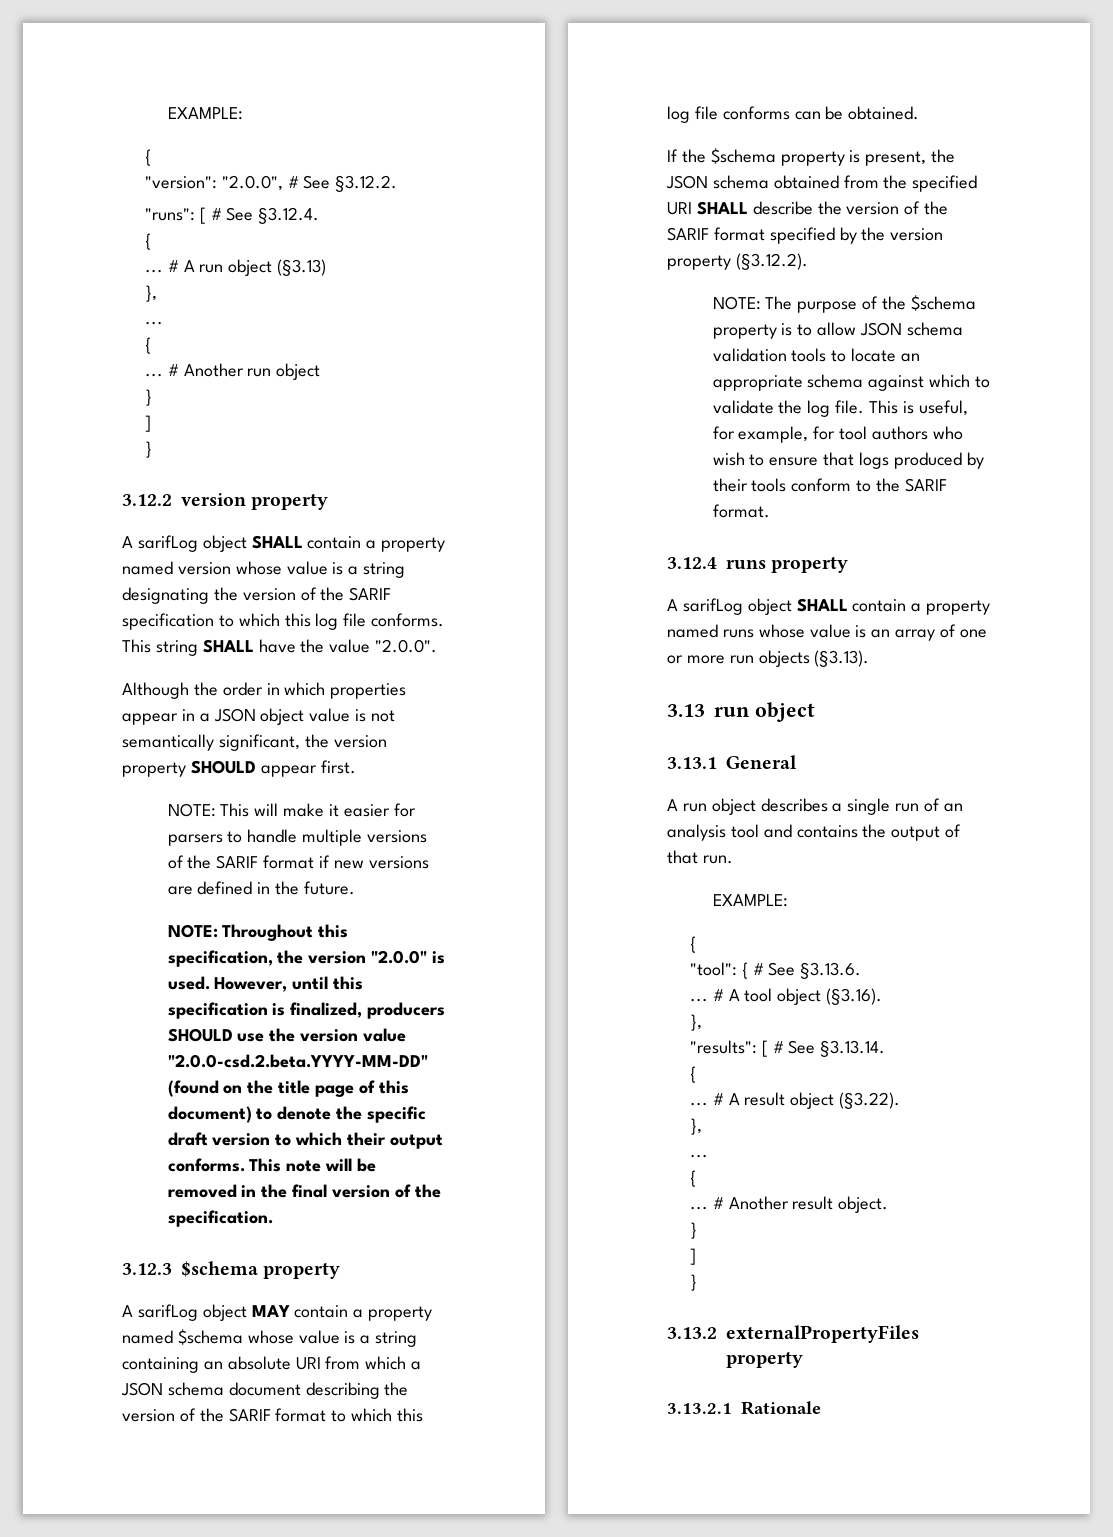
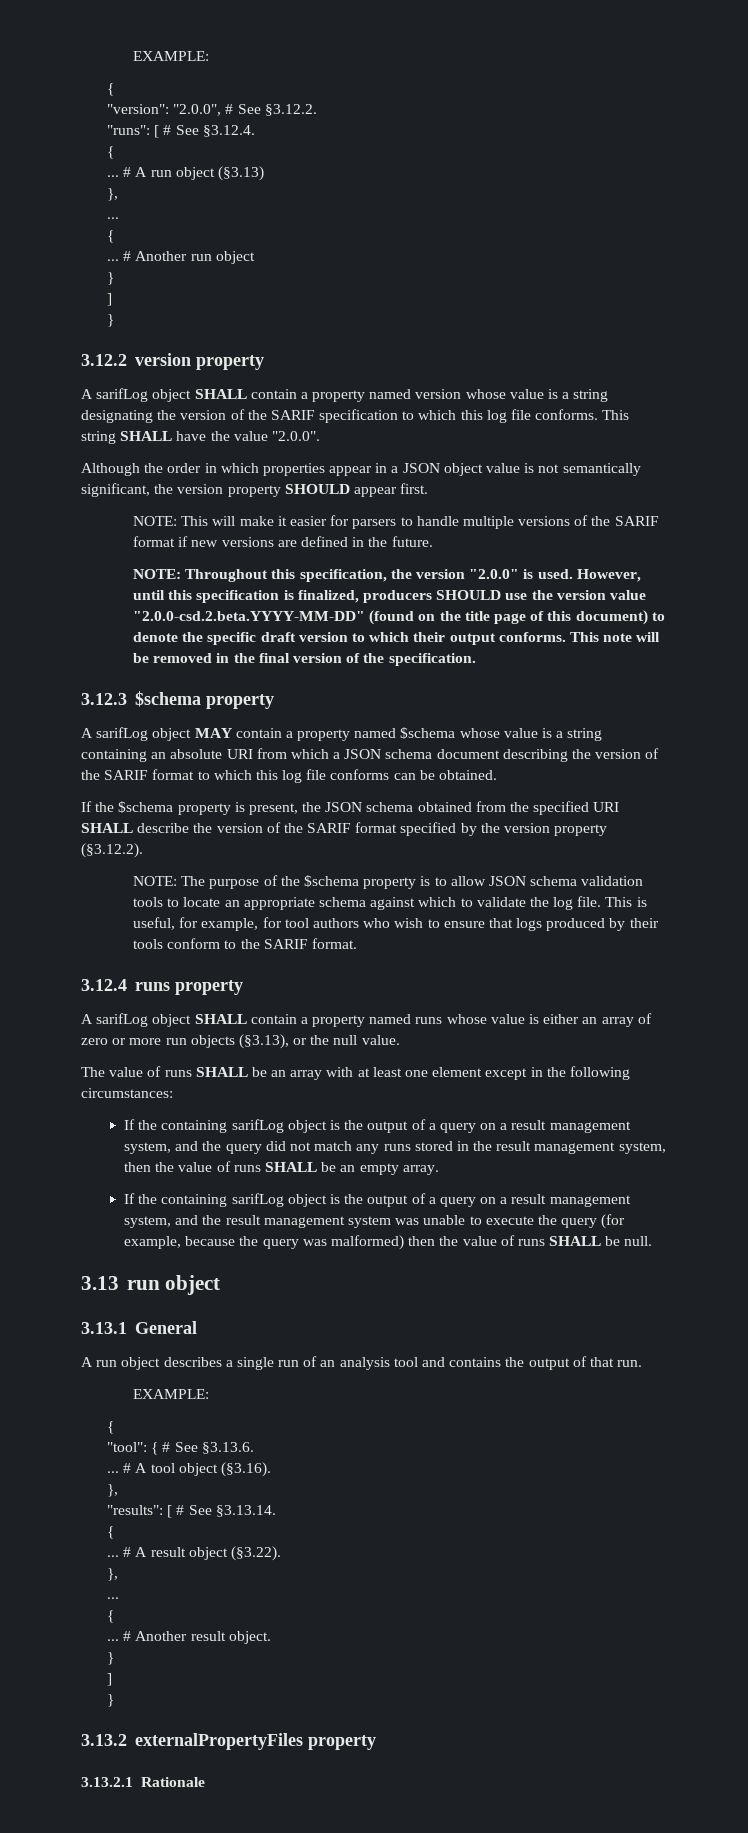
- A sarifLog object SHALL contain a property named runs whose value is an array of one or more run objects (§3.13).
+ A sarifLog object SHALL contain a property named runs whose value is either an array of zero or more run objects (§3.13), or the null value.
+ The value of runs SHALL be an array with at least one element except in the following circumstances:
+ If the containing sarifLog object is the output of a query on a result management system, and the query did not match any runs stored in the result management system, then the value of runs SHALL be an empty array.
+ If the containing sarifLog object is the output of a query on a result management system, and the result management system was unable to execute the query (for example, because the query was malformed) then the value of runs SHALL be null.

